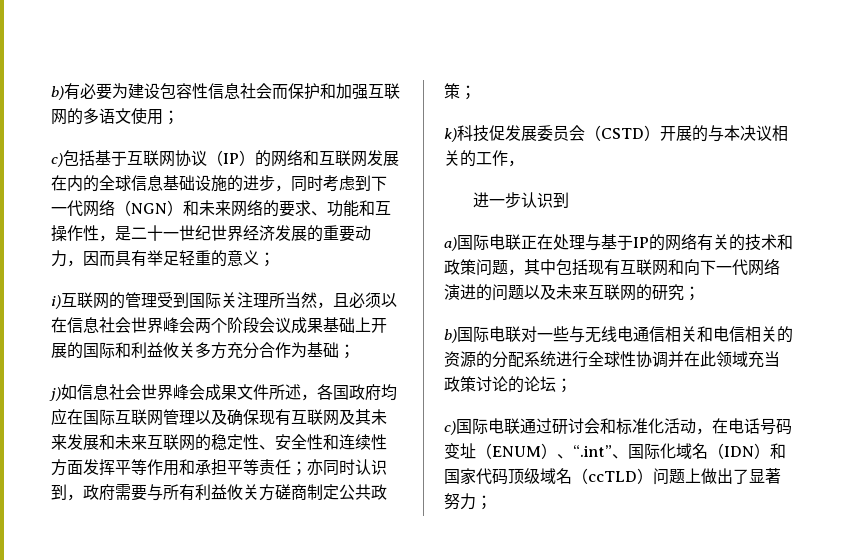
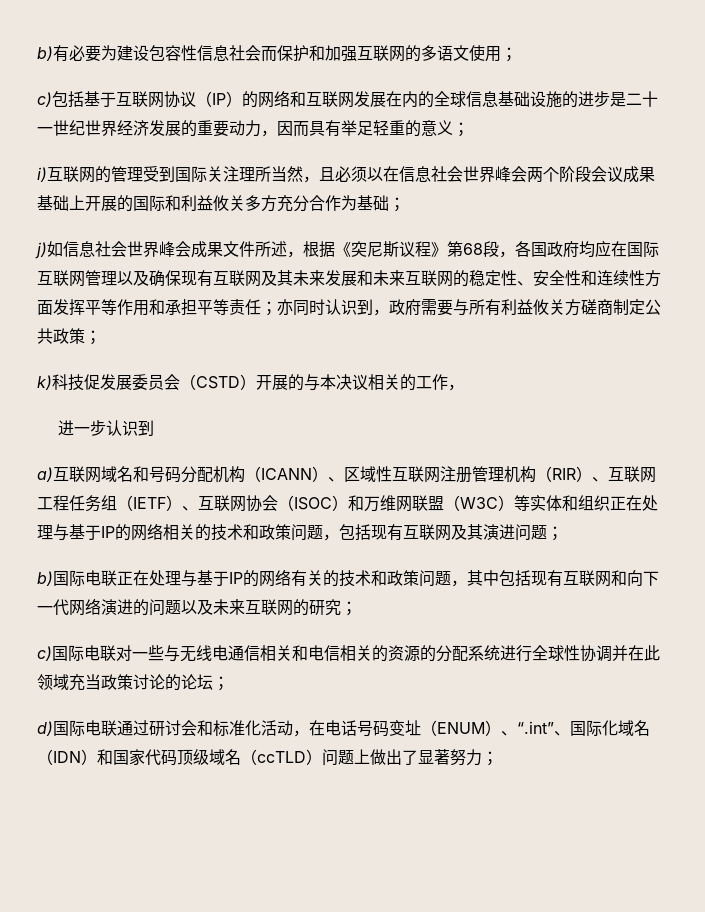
- c)包括基于互联网协议（IP）的网络和互联网发展在内的全球信息基础设施的进步，同时考虑到下一代网络（NGN）和未来网络的要求、功能和互操作性，是二十一世纪世界经济发展的重要动力，因而具有举足轻重的意义；
+ c)包括基于互联网协议（IP）的网络和互联网发展在内的全球信息基础设施的进步是二十一世纪世界经济发展的重要动力，因而具有举足轻重的意义；
- j)如信息社会世界峰会成果文件所述，各国政府均应在国际互联网管理以及确保现有互联网及其未来发展和未来互联网的稳定性、安全性和连续性方面发挥平等作用和承担平等责任；亦同时认识到，政府需要与所有利益攸关方磋商制定公共政策；
+ j)如信息社会世界峰会成果文件所述，根据《突尼斯议程》第68段，各国政府均应在国际互联网管理以及确保现有互联网及其未来发展和未来互联网的稳定性、安全性和连续性方面发挥平等作用和承担平等责任；亦同时认识到，政府需要与所有利益攸关方磋商制定公共政策；
- a)国际电联正在处理与基于IP的网络有关的技术和政策问题，其中包括现有互联网和向下一代网络演进的问题以及未来互联网的研究；
+ a)互联网域名和号码分配机构（ICANN）、区域性互联网注册管理机构（RIR）、互联网工程任务组（IETF）、互联网协会（ISOC）和万维网联盟（W3C）等实体和组织正在处理与基于IP的网络相关的技术和政策问题，包括现有互联网及其演进问题；
+ b)国际电联正在处理与基于IP的网络有关的技术和政策问题，其中包括现有互联网和向下一代网络演进的问题以及未来互联网的研究；
- b)国际电联对一些与无线电通信相关和电信相关的资源的分配系统进行全球性协调并在此领域充当政策讨论的论坛；
+ c)国际电联对一些与无线电通信相关和电信相关的资源的分配系统进行全球性协调并在此领域充当政策讨论的论坛；
- c)国际电联通过研讨会和标准化活动，在电话号码变址（ENUM）、“.int”、国际化域名（IDN）和国家代码顶级域名（ccTLD）问题上做出了显著努力；
+ d)国际电联通过研讨会和标准化活动，在电话号码变址（ENUM）、“.int”、国际化域名（IDN）和国家代码顶级域名（ccTLD）问题上做出了显著努力；

